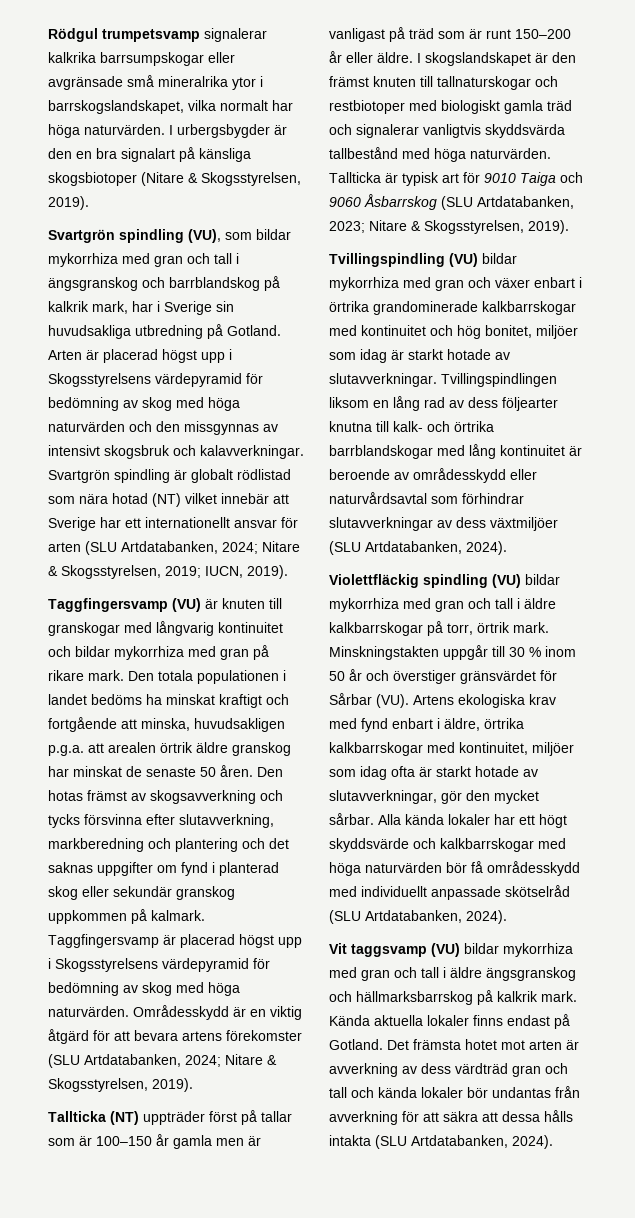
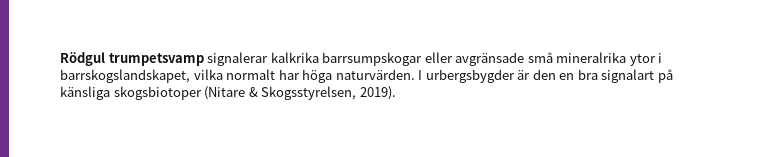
- Svartgrön spindling (VU), som bildar mykorrhiza med gran och tall i ängsgranskog och barrblandskog på kalkrik mark, har i Sverige sin huvudsakliga utbredning på Gotland. Arten är placerad högst upp i Skogsstyrelsens värdepyramid för bedömning av skog med höga naturvärden och den missgynnas av intensivt skogsbruk och kalavverkningar. Svartgrön spindling är globalt rödlistad som nära hotad (NT) vilket innebär att Sverige har ett internationellt ansvar för arten (SLU Artdatabanken, 2024; Nitare & Skogsstyrelsen, 2019; IUCN, 2019).
- Taggfingersvamp (VU) är knuten till granskogar med långvarig kontinuitet och bildar mykorrhiza med gran på rikare mark. Den totala populationen i landet bedöms ha minskat kraftigt och fortgående att minska, huvudsakligen p.g.a. att arealen örtrik äldre granskog har minskat de senaste 50 åren. Den hotas främst av skogsavverkning och tycks försvinna efter slutavverkning, markberedning och plantering och det saknas uppgifter om fynd i planterad skog eller sekundär granskog uppkommen på kalmark. Taggfingersvamp är placerad högst upp i Skogsstyrelsens värdepyramid för bedömning av skog med höga naturvärden. Områdesskydd är en viktig åtgärd för att bevara artens förekomster (SLU Artdatabanken, 2024; Nitare & Skogsstyrelsen, 2019).
- Tallticka (NT) uppträder först på tallar som är 100–150 år gamla men är vanligast på träd som är runt 150–200 år eller äldre. I skogslandskapet är den främst knuten till tallnaturskogar och restbiotoper med biologiskt gamla träd och signalerar vanligtvis skyddsvärda tallbestånd med höga naturvärden. Tallticka är typisk art för 9010 Taiga och 9060 Åsbarrskog (SLU Artdatabanken, 2023; Nitare & Skogsstyrelsen, 2019).
- Tvillingspindling (VU) bildar mykorrhiza med gran och växer enbart i örtrika grandominerade kalkbarrskogar med kontinuitet och hög bonitet, miljöer som idag är starkt hotade av slutavverkningar. Tvillingspindlingen liksom en lång rad av dess följearter knutna till kalk- och örtrika barrblandskogar med lång kontinuitet är beroende av områdesskydd eller naturvårdsavtal som förhindrar slutavverkningar av dess växtmiljöer (SLU Artdatabanken, 2024).
- Violettfläckig spindling (VU) bildar mykorrhiza med gran och tall i äldre kalkbarrskogar på torr, örtrik mark. Minskningstakten uppgår till 30 % inom 50 år och överstiger gränsvärdet för Sårbar (VU). Artens ekologiska krav med fynd enbart i äldre, örtrika kalkbarrskogar med kontinuitet, miljöer som idag ofta är starkt hotade av slutavverkningar, gör den mycket sårbar. Alla kända lokaler har ett högt skyddsvärde och kalkbarrskogar med höga naturvärden bör få områdesskydd med individuellt anpassade skötselråd (SLU Artdatabanken, 2024).
- Vit taggsvamp (VU) bildar mykorrhiza med gran och tall i äldre ängsgranskog och hällmarksbarrskog på kalkrik mark. Kända aktuella lokaler finns endast på Gotland. Det främsta hotet mot arten är avverkning av dess värdträd gran och tall och kända lokaler bör undantas från avverkning för att säkra att dessa hålls intakta (SLU Artdatabanken, 2024).

